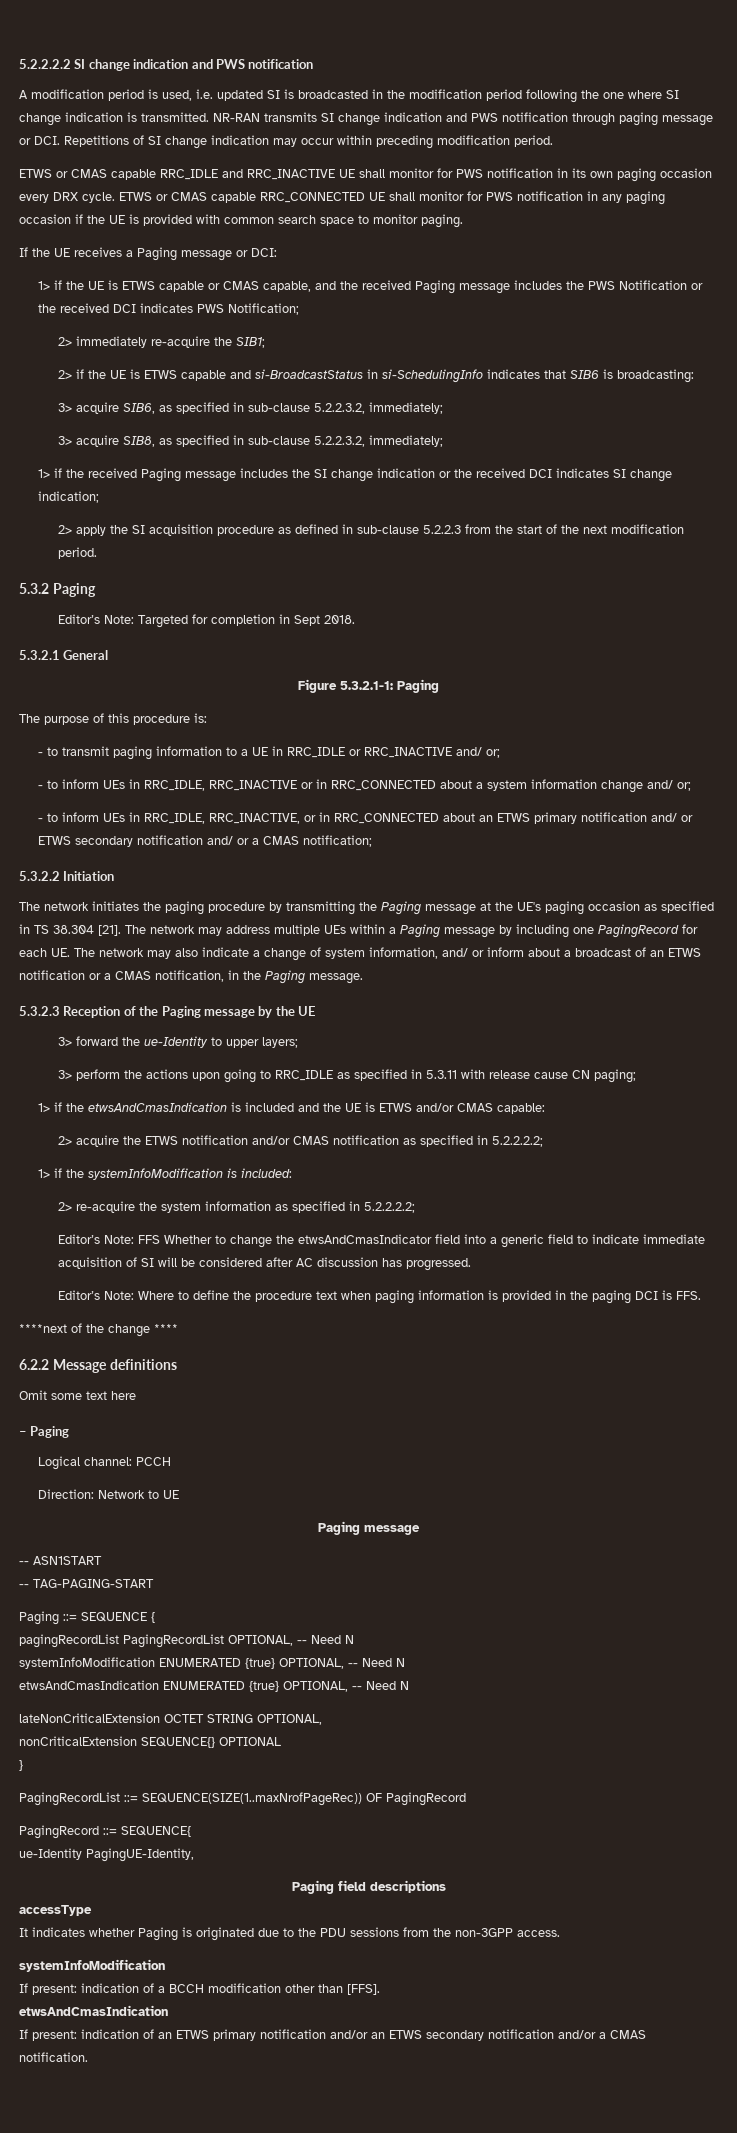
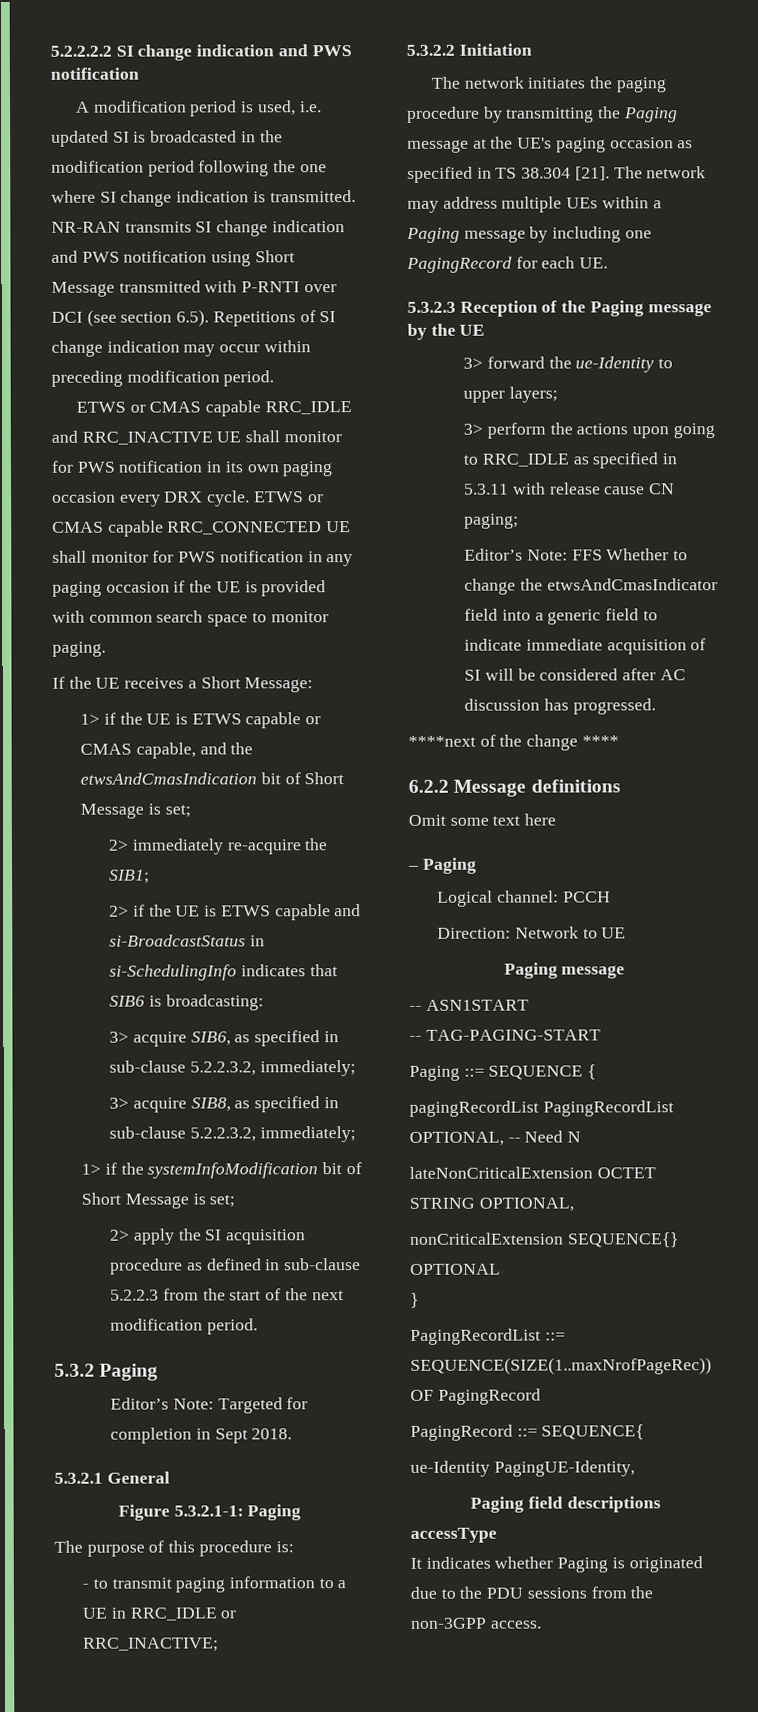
- NR-RAN transmits SI change indication and PWS notification through paging message or DCI. Repetitions of SI change indication may occur within preceding modification period.
+ NR-RAN transmits SI change indication and PWS notification using Short Message transmitted with P-RNTI over DCI (see section 6.5). Repetitions of SI change indication may occur within preceding modification period.
- If the UE receives a Paging message or DCI:
+ If the UE receives a Short Message:
- 1> if the UE is ETWS capable or CMAS capable, and the received Paging message includes the PWS Notification or the received DCI indicates PWS Notification;
+ 1> if the UE is ETWS capable or CMAS capable, and the etwsAndCmasIndication bit of Short Message is set;
- 1> if the received Paging message includes the SI change indication or the received DCI indicates SI change indication;
+ 1> if the systemInfoModification bit of Short Message is set;
- - to transmit paging information to a UE in RRC_IDLE or RRC_INACTIVE and/ or;
- - to inform UEs in RRC_IDLE, RRC_INACTIVE or in RRC_CONNECTED about a system information change and/ or;
- - to inform UEs in RRC_IDLE, RRC_INACTIVE, or in RRC_CONNECTED about an ETWS primary notification and/ or ETWS secondary notification and/ or a CMAS notification;
+ - to transmit paging information to a UE in RRC_IDLE or RRC_INACTIVE;
- The network may address multiple UEs within a Paging message by including one PagingRecord for each UE. The network may also indicate a change of system information, and/ or inform about a broadcast of an ETWS notification or a CMAS notification, in the Paging message.
+ The network may address multiple UEs within a Paging message by including one PagingRecord for each UE.
- 1> if the etwsAndCmasIndication is included and the UE is ETWS and/or CMAS capable:
- 2> acquire the ETWS notification and/or CMAS notification as specified in 5.2.2.2.2;
- 1> if the systemInfoModification is included:
- 2> re-acquire the system information as specified in 5.2.2.2.2;
- Editor’s Note: Where to define the procedure text when paging information is provided in the paging DCI is FFS.
- systemInfoModification ENUMERATED {true} OPTIONAL, -- Need N
- etwsAndCmasIndication ENUMERATED {true} OPTIONAL, -- Need N
  It indicates whether Paging is originated due to the PDU sessions from the non-3GPP access.
- systemInfoModification
- If present: indication of a BCCH modification other than [FFS].
- etwsAndCmasIndication
- If present: indication of an ETWS primary notification and/or an ETWS secondary notification and/or a CMAS notification.

